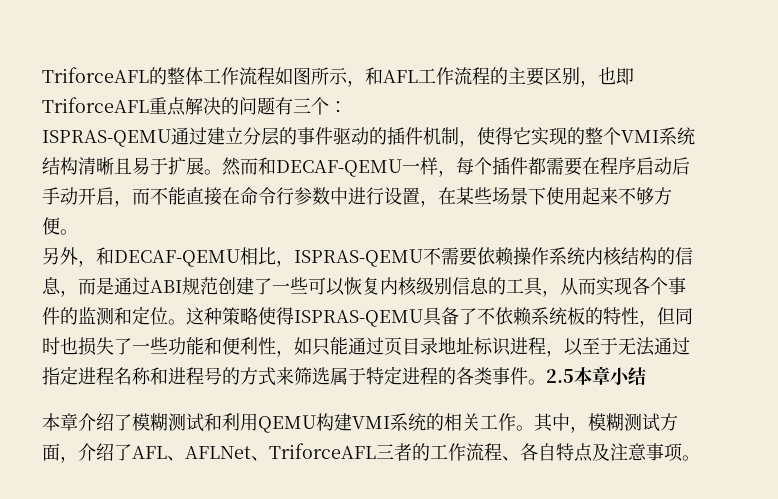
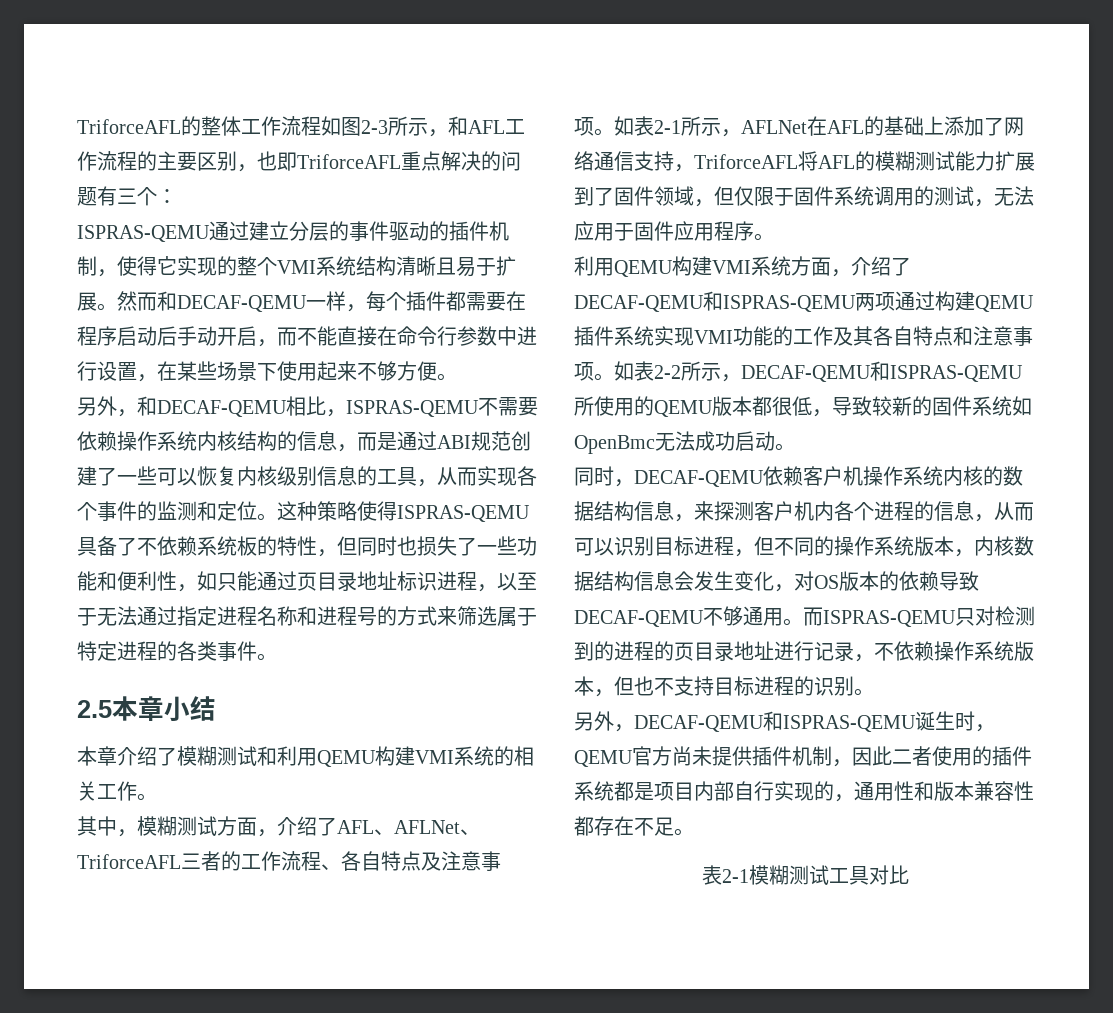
- TriforceAFL的整体工作流程如图所示，和AFL工作流程的主要区别，也即TriforceAFL重点解决的问题有三个：
+ TriforceAFL的整体工作流程如图2-3所示，和AFL工作流程的主要区别，也即TriforceAFL重点解决的问题有三个：
- 这种策略使得ISPRAS-QEMU具备了不依赖系统板的特性，但同时也损失了一些功能和便利性，如只能通过页目录地址标识进程，以至于无法通过指定进程名称和进程号的方式来筛选属于特定进程的各类事件。2.5本章小结
+ 这种策略使得ISPRAS-QEMU具备了不依赖系统板的特性，但同时也损失了一些功能和便利性，如只能通过页目录地址标识进程，以至于无法通过指定进程名称和进程号的方式来筛选属于特定进程的各类事件。
+ 2.5本章小结
- 本章介绍了模糊测试和利用QEMU构建VMI系统的相关工作。其中，模糊测试方面，介绍了AFL、AFLNet、TriforceAFL三者的工作流程、各自特点及注意事项。
+ 本章介绍了模糊测试和利用QEMU构建VMI系统的相关工作。
+ 其中，模糊测试方面，介绍了AFL、AFLNet、TriforceAFL三者的工作流程、各自特点及注意事项。
+ 如表2-1所示，AFLNet在AFL的基础上添加了网络通信支持，TriforceAFL将AFL的模糊测试能力扩展到了固件领域，但仅限于固件系统调用的测试，无法应用于固件应用程序。
+ 利用QEMU构建VMI系统方面，介绍了DECAF-QEMU和ISPRAS-QEMU两项通过构建QEMU插件系统实现VMI功能的工作及其各自特点和注意事项。如表2-2所示，DECAF-QEMU和ISPRAS-QEMU所使用的QEMU版本都很低，导致较新的固件系统如OpenBmc无法成功启动。
+ 同时，DECAF-QEMU依赖客户机操作系统内核的数据结构信息，来探测客户机内各个进程的信息，从而可以识别目标进程，但不同的操作系统版本，内核数据结构信息会发生变化，对OS版本的依赖导致DECAF-QEMU不够通用。而ISPRAS-QEMU只对检测到的进程的页目录地址进行记录，不依赖操作系统版本，但也不支持目标进程的识别。
+ 另外，DECAF-QEMU和ISPRAS-QEMU诞生时，QEMU官方尚未提供插件机制，因此二者使用的插件系统都是项目内部自行实现的，通用性和版本兼容性都存在不足。
+ 表2-1模糊测试工具对比

